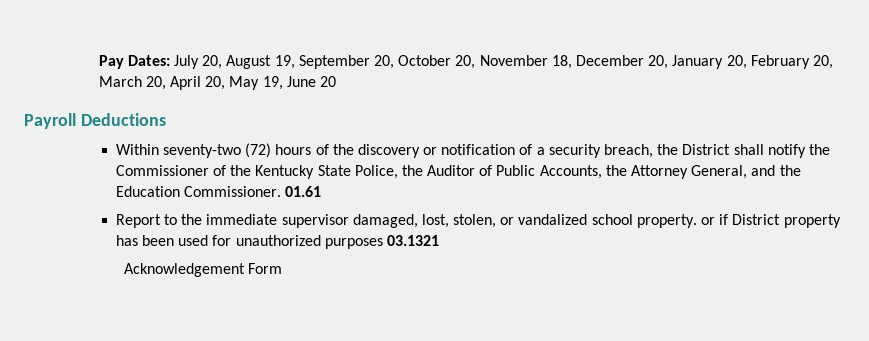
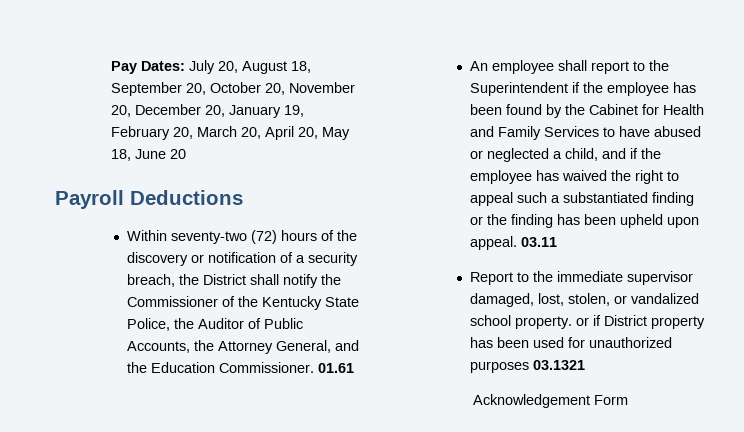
- Pay Dates: July 20, August 19, September 20, October 20, November 18, December 20, January 20, February 20, March 20, April 20, May 19, June 20
+ Pay Dates: July 20, August 18, September 20, October 20, November 20, December 20, January 19, February 20, March 20, April 20, May 18, June 20
+ An employee shall report to the Superintendent if the employee has been found by the Cabinet for Health and Family Services to have abused or neglected a child, and if the employee has waived the right to appeal such a substantiated finding or the finding has been upheld upon appeal. 03.11

